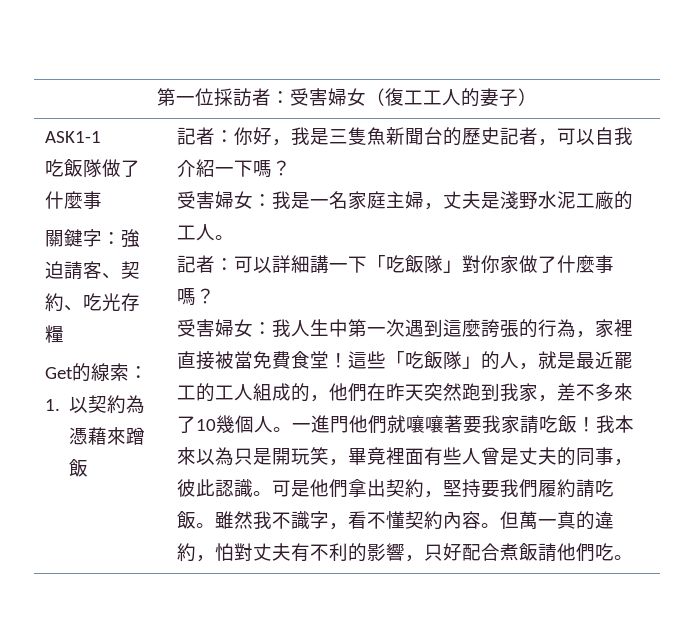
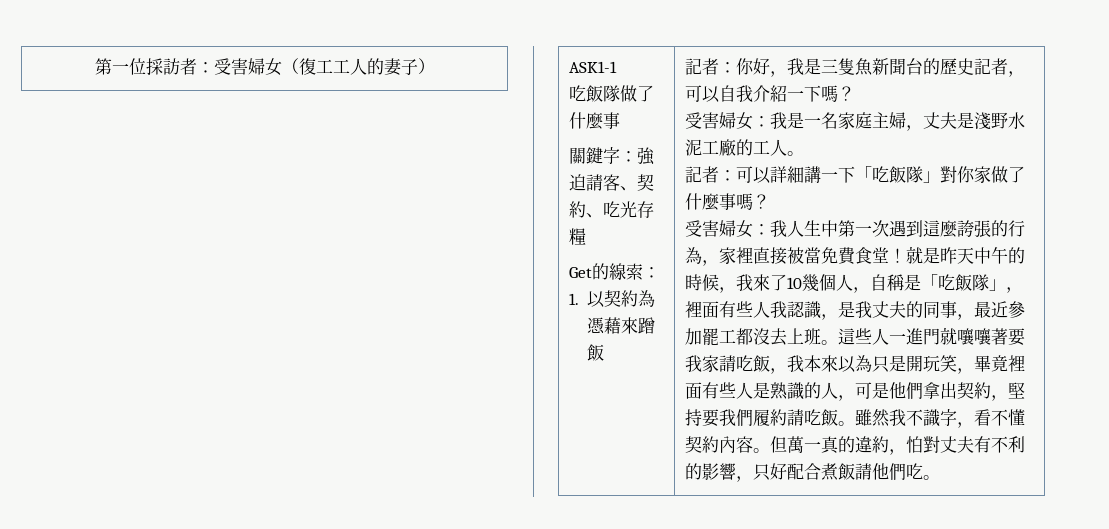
- 這些「吃飯隊」的人，就是最近罷工的工人組成的，他們在昨天突然跑到我家，差不多來了10幾個人。一進門他們就嚷嚷著要我家請吃飯！我本來以為只是開玩笑，畢竟裡面有些人曾是丈夫的同事，彼此認識。可是他們拿出契約，堅持要我們履約請吃飯。
+ 就是昨天中午的時候，我來了10幾個人，自稱是「吃飯隊」，裡面有些人我認識，是我丈夫的同事，最近參加罷工都沒去上班。這些人一進門就嚷嚷著要我家請吃飯，我本來以為只是開玩笑，畢竟裡面有些人是熟識的人，可是他們拿出契約，堅持要我們履約請吃飯。

